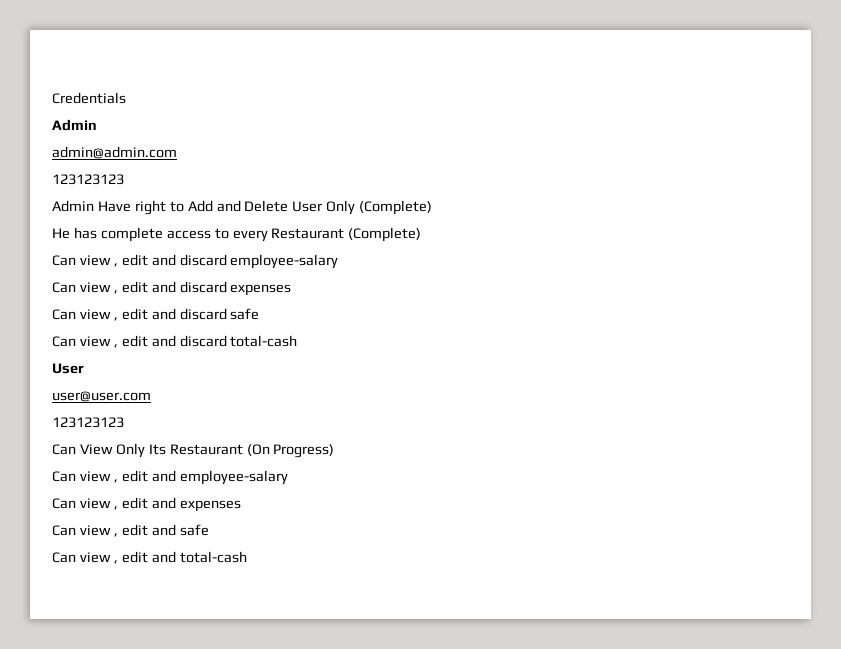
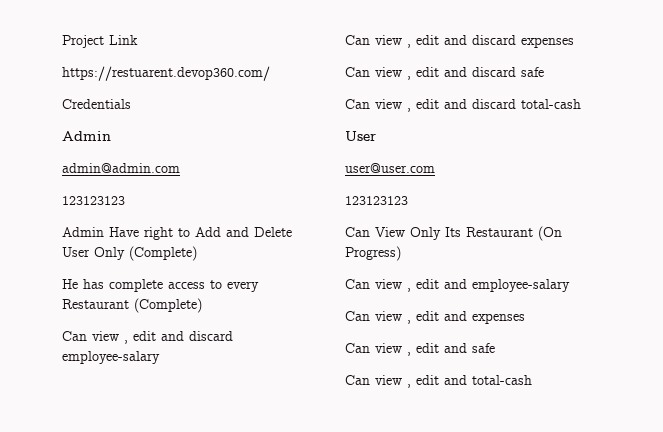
+ Project Link
+ https://restuarent.devop360.com/

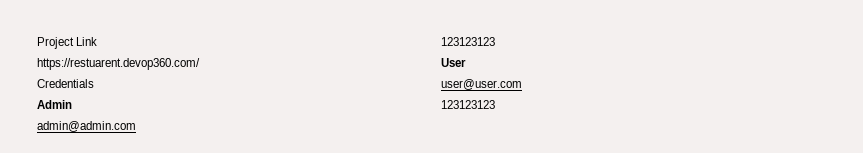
- Admin Have right to Add and Delete User Only (Complete)
- He has complete access to every Restaurant (Complete)
- Can view , edit and discard employee-salary
- Can view , edit and discard expenses
- Can view , edit and discard safe
- Can view , edit and discard total-cash
  User
  user@user.com
  123123123
- Can View Only Its Restaurant (On Progress)
- Can view , edit and employee-salary
- Can view , edit and expenses
- Can view , edit and safe
- Can view , edit and total-cash

